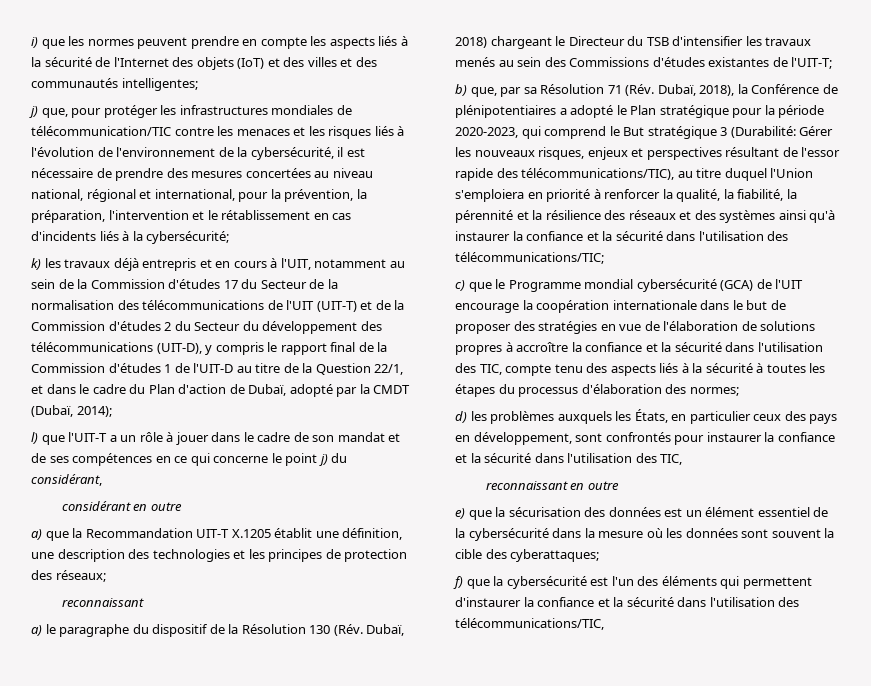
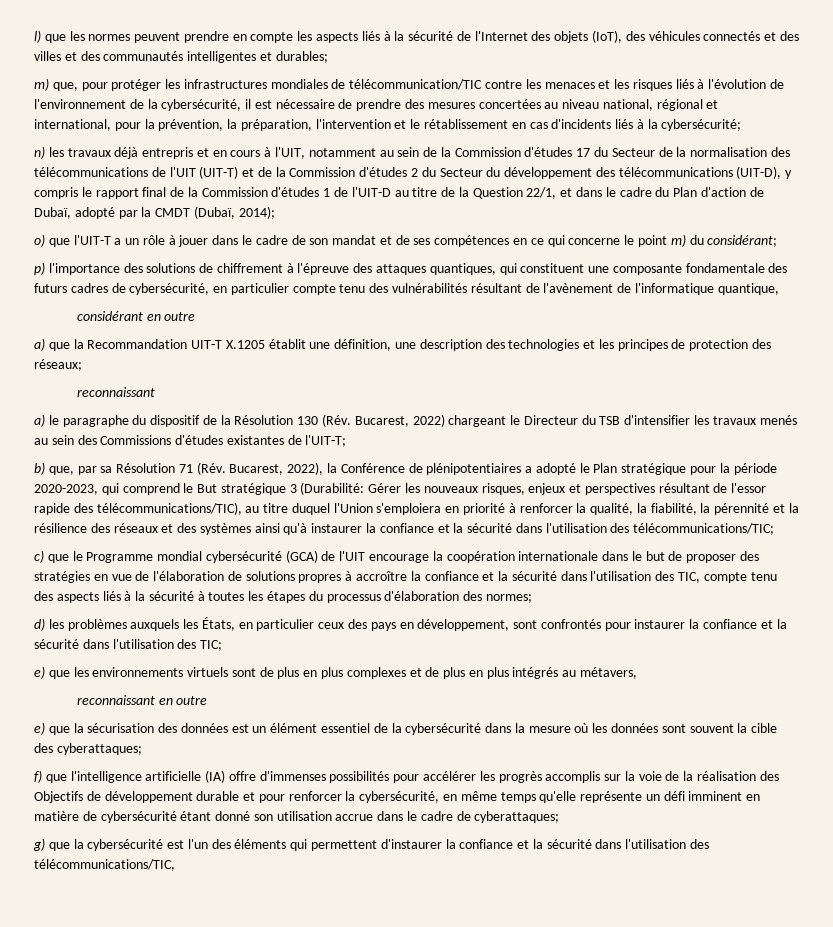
- i) que les normes peuvent prendre en compte les aspects liés à la sécurité de l'Internet des objets (IoT) et des villes et des communautés intelligentes;
- j) que, pour protéger les infrastructures mondiales de télécommunication/TIC contre les menaces et les risques liés à l'évolution de l'environnement de la cybersécurité, il est nécessaire de prendre des mesures concertées au niveau national, régional et international, pour la prévention, la préparation, l'intervention et le rétablissement en cas d'incidents liés à la cybersécurité;
+ l) que les normes peuvent prendre en compte les aspects liés à la sécurité de l'Internet des objets (IoT), des véhicules connectés et des villes et des communautés intelligentes et durables;
+ m) que, pour protéger les infrastructures mondiales de télécommunication/TIC contre les menaces et les risques liés à l'évolution de l'environnement de la cybersécurité, il est nécessaire de prendre des mesures concertées au niveau national, régional et international, pour la prévention, la préparation, l'intervention et le rétablissement en cas d'incidents liés à la cybersécurité;
- k) les travaux déjà entrepris et en cours à l'UIT, notamment au sein de la Commission d'études 17 du Secteur de la normalisation des télécommunications de l'UIT (UIT-T) et de la Commission d'études 2 du Secteur du développement des télécommunications (UIT-D), y compris le rapport final de la Commission d'études 1 de l'UIT-D au titre de la Question 22/1, et dans le cadre du Plan d'action de Dubaï, adopté par la CMDT (Dubaï, 2014);
+ n) les travaux déjà entrepris et en cours à l'UIT, notamment au sein de la Commission d'études 17 du Secteur de la normalisation des télécommunications de l'UIT (UIT-T) et de la Commission d'études 2 du Secteur du développement des télécommunications (UIT-D), y compris le rapport final de la Commission d'études 1 de l'UIT-D au titre de la Question 22/1, et dans le cadre du Plan d'action de Dubaï, adopté par la CMDT (Dubaï, 2014);
- l) que l'UIT-T a un rôle à jouer dans le cadre de son mandat et de ses compétences en ce qui concerne le point j) du considérant,
+ o) que l'UIT-T a un rôle à jouer dans le cadre de son mandat et de ses compétences en ce qui concerne le point m) du considérant;
+ p) l'importance des solutions de chiffrement à l'épreuve des attaques quantiques, qui constituent une composante fondamentale des futurs cadres de cybersécurité, en particulier compte tenu des vulnérabilités résultant de l'avènement de l'informatique quantique,
- a) le paragraphe du dispositif de la Résolution 130 (Rév. Dubaï, 2018) chargeant le Directeur du TSB d'intensifier les travaux menés au sein des Commissions d'études existantes de l'UIT-T;
+ a) le paragraphe du dispositif de la Résolution 130 (Rév. Bucarest, 2022) chargeant le Directeur du TSB d'intensifier les travaux menés au sein des Commissions d'études existantes de l'UIT-T;
- b) que, par sa Résolution 71 (Rév. Dubaï, 2018), la Conférence de plénipotentiaires a adopté le Plan stratégique pour la période 2020-2023, qui comprend le But stratégique 3 (Durabilité:
+ b) que, par sa Résolution 71 (Rév. Bucarest, 2022), la Conférence de plénipotentiaires a adopté le Plan stratégique pour la période 2020-2023, qui comprend le But stratégique 3 (Durabilité:
- d) les problèmes auxquels les États, en particulier ceux des pays en développement, sont confrontés pour instaurer la confiance et la sécurité dans l'utilisation des TIC,
+ d) les problèmes auxquels les États, en particulier ceux des pays en développement, sont confrontés pour instaurer la confiance et la sécurité dans l'utilisation des TIC;
+ e) que les environnements virtuels sont de plus en plus complexes et de plus en plus intégrés au métavers,
- f) que la cybersécurité est l'un des éléments qui permettent d'instaurer la confiance et la sécurité dans l'utilisation des télécommunications/TIC,
+ f) que l'intelligence artificielle (IA) offre d'immenses possibilités pour accélérer les progrès accomplis sur la voie de la réalisation des Objectifs de développement durable et pour renforcer la cybersécurité, en même temps qu'elle représente un défi imminent en matière de cybersécurité étant donné son utilisation accrue dans le cadre de cyberattaques;
+ g) que la cybersécurité est l'un des éléments qui permettent d'instaurer la confiance et la sécurité dans l'utilisation des télécommunications/TIC,

